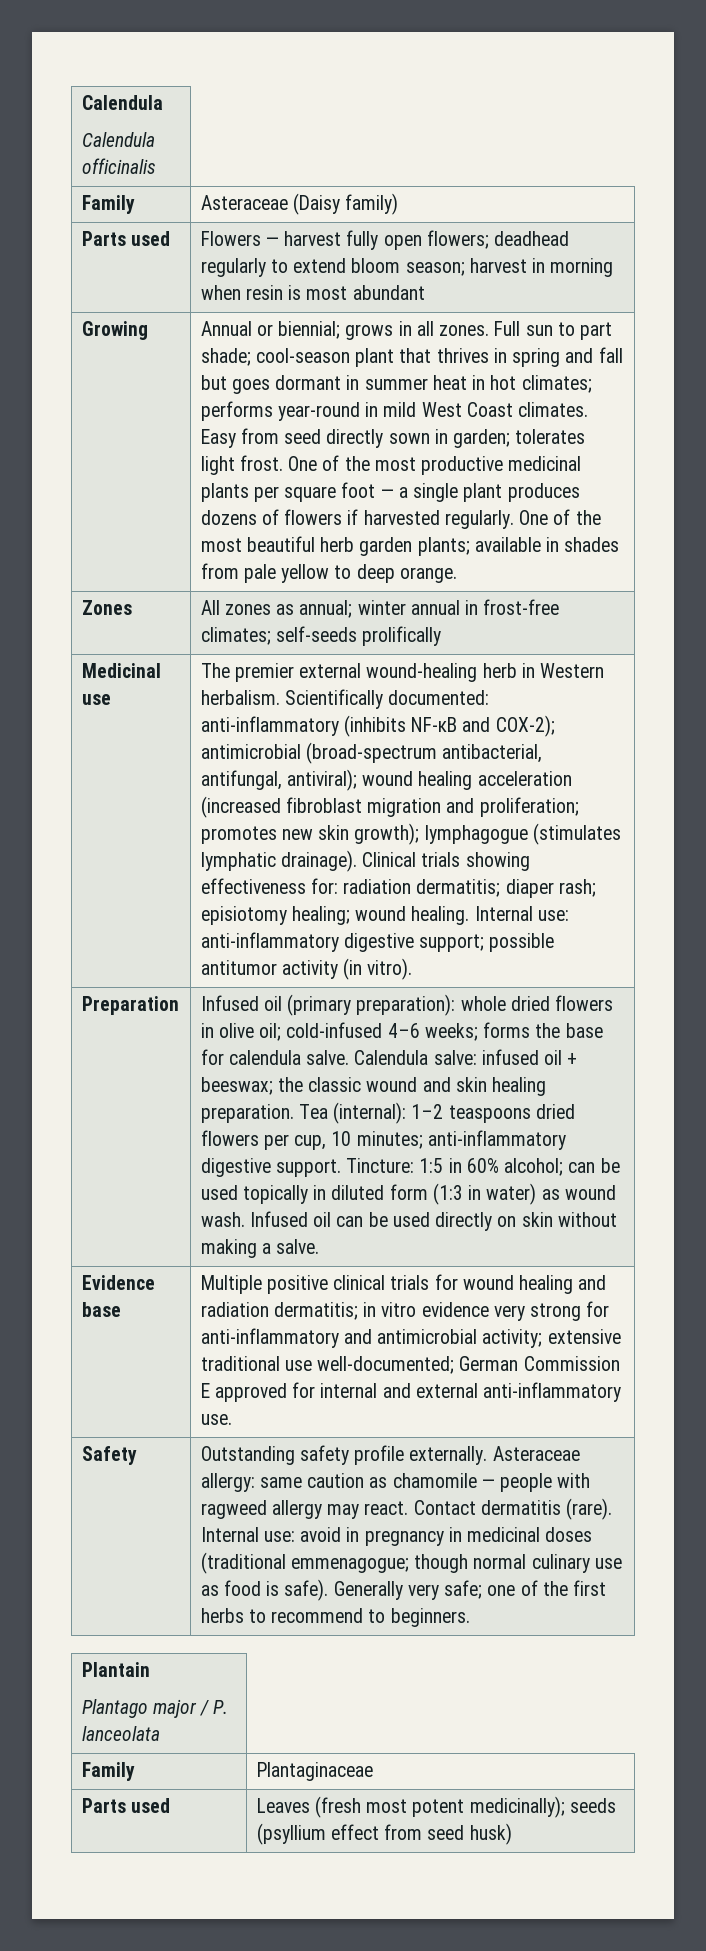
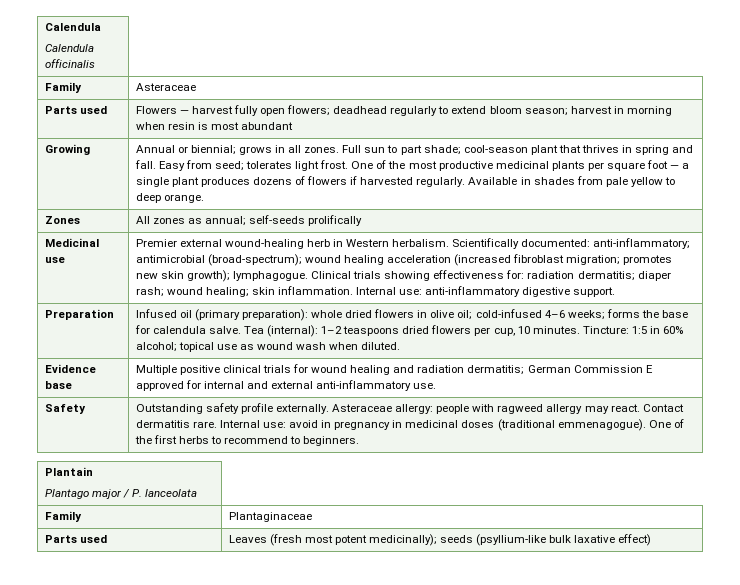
- Family | Asteraceae (Daisy family)
+ Family | Asteraceae
- Full sun to part shade; cool-season plant that thrives in spring and fall but goes dormant in summer heat in hot climates; performs year-round in mild West Coast climates. Easy from seed directly sown in garden; tolerates light frost.
+ Full sun to part shade; cool-season plant that thrives in spring and fall. Easy from seed; tolerates light frost.
- One of the most beautiful herb garden plants; available in shades from pale yellow to deep orange.
+ Available in shades from pale yellow to deep orange.
- Zones | All zones as annual; winter annual in frost-free climates; self-seeds prolifically
+ Zones | All zones as annual; self-seeds prolifically
- The premier external wound-healing herb in Western herbalism.
+ Premier external wound-healing herb in Western herbalism.
- Scientifically documented: anti-inflammatory (inhibits NF-κB and COX-2); antimicrobial (broad-spectrum antibacterial, antifungal, antiviral); wound healing acceleration (increased fibroblast migration and proliferation; promotes new skin growth); lymphagogue (stimulates lymphatic drainage).
+ Scientifically documented: anti-inflammatory; antimicrobial (broad-spectrum); wound healing acceleration (increased fibroblast migration; promotes new skin growth); lymphagogue.
- Clinical trials showing effectiveness for: radiation dermatitis; diaper rash; episiotomy healing; wound healing. Internal use: anti-inflammatory digestive support; possible antitumor activity (in vitro).
+ Clinical trials showing effectiveness for: radiation dermatitis; diaper rash; wound healing; skin inflammation. Internal use: anti-inflammatory digestive support.
- Calendula salve: infused oil + beeswax; the classic wound and skin healing preparation.
- Tea (internal): 1–2 teaspoons dried flowers per cup, 10 minutes; anti-inflammatory digestive support.
+ Tea (internal): 1–2 teaspoons dried flowers per cup, 10 minutes.
- Tincture: 1:5 in 60% alcohol; can be used topically in diluted form (1:3 in water) as wound wash. Infused oil can be used directly on skin without making a salve.
+ Tincture: 1:5 in 60% alcohol; topical use as wound wash when diluted.
- Evidence base | Multiple positive clinical trials for wound healing and radiation dermatitis; in vitro evidence very strong for anti-inflammatory and antimicrobial activity; extensive traditional use well-documented; German Commission E approved for internal and external anti-inflammatory use.
+ Evidence base | Multiple positive clinical trials for wound healing and radiation dermatitis; German Commission E approved for internal and external anti-inflammatory use.
- Asteraceae allergy: same caution as chamomile — people with ragweed allergy may react.
+ Asteraceae allergy: people with ragweed allergy may react.
- Contact dermatitis (rare).
+ Contact dermatitis rare.
- Internal use: avoid in pregnancy in medicinal doses (traditional emmenagogue; though normal culinary use as food is safe). Generally very safe; one of the first herbs to recommend to beginners.
+ Internal use: avoid in pregnancy in medicinal doses (traditional emmenagogue). One of the first herbs to recommend to beginners.
- Parts used | Leaves (fresh most potent medicinally); seeds (psyllium effect from seed husk)
+ Parts used | Leaves (fresh most potent medicinally); seeds (psyllium-like bulk laxative effect)

